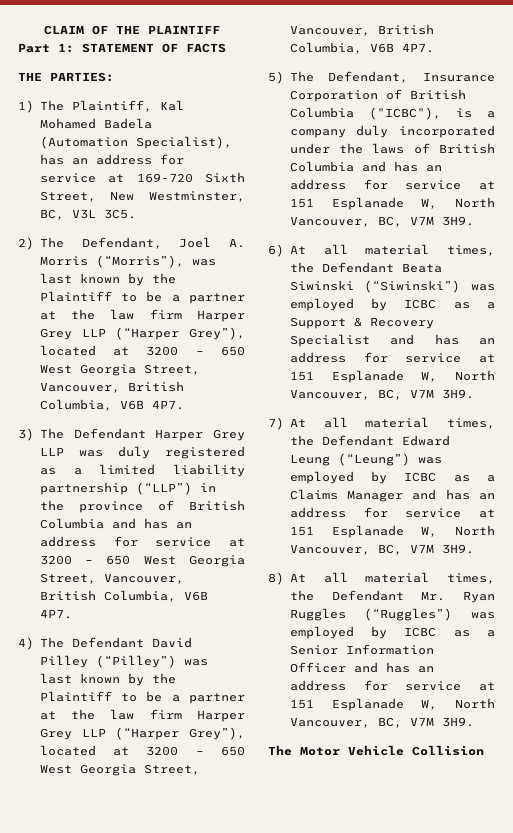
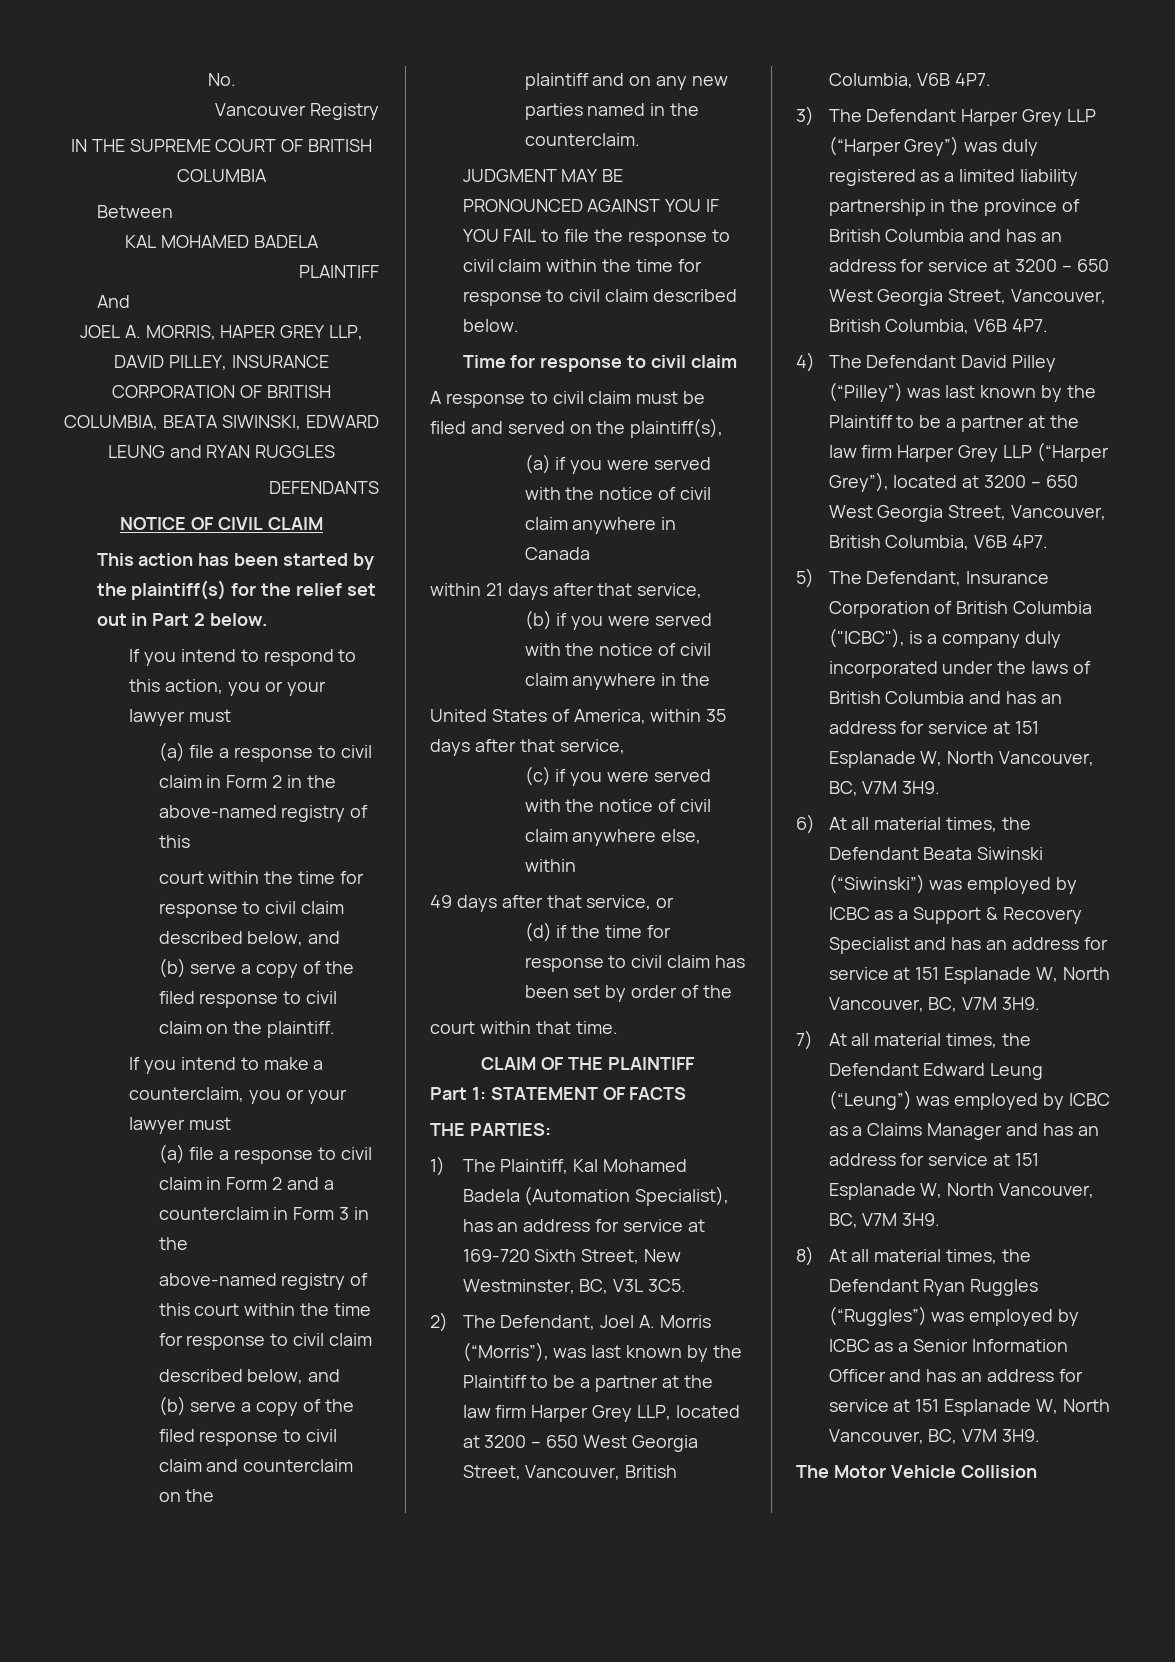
+ No.
+ Vancouver Registry
+ IN THE SUPREME COURT OF BRITISH COLUMBIA
+ Between
+ KAL MOHAMED BADELA
+ PLAINTIFF
+ And
+ JOEL A. MORRIS, HAPER GREY LLP, DAVID PILLEY, INSURANCE CORPORATION OF BRITISH COLUMBIA, BEATA SIWINSKI, EDWARD LEUNG and RYAN RUGGLES
+ DEFENDANTS
+ NOTICE OF CIVIL CLAIM
+ This action has been started by the plaintiff(s) for the relief set out in Part 2 below.
+ If you intend to respond to this action, you or your lawyer must
+ (a) file a response to civil claim in Form 2 in the above-named registry of this
+ court within the time for response to civil claim described below, and
+ (b) serve a copy of the filed response to civil claim on the plaintiff.
+ If you intend to make a counterclaim, you or your lawyer must
+ (a) file a response to civil claim in Form 2 and a counterclaim in Form 3 in the
+ above-named registry of this court within the time for response to civil claim
+ described below, and
+ (b) serve a copy of the filed response to civil claim and counterclaim on the
+ plaintiff and on any new parties named in the counterclaim.
+ JUDGMENT MAY BE PRONOUNCED AGAINST YOU IF YOU FAIL to file the response to civil claim within the time for response to civil claim described below.
+ Time for response to civil claim
+ A response to civil claim must be filed and served on the plaintiff(s),
+ (a) if you were served with the notice of civil claim anywhere in Canada
+ within 21 days after that service,
+ (b) if you were served with the notice of civil claim anywhere in the
+ United States of America, within 35 days after that service,
+ (c) if you were served with the notice of civil claim anywhere else, within
+ 49 days after that service, or
+ (d) if the time for response to civil claim has been set by order of the
+ court within that time.
- 2) The Defendant, Joel A. Morris (“Morris”), was last known by the Plaintiff to be a partner at the law firm Harper Grey LLP (“Harper Grey”), located at 3200 – 650 West Georgia Street, Vancouver, British Columbia, V6B 4P7.
+ 2) The Defendant, Joel A. Morris (“Morris”), was last known by the Plaintiff to be a partner at the law firm Harper Grey LLP, located at 3200 – 650 West Georgia Street, Vancouver, British Columbia, V6B 4P7.
- 3) The Defendant Harper Grey LLP was duly registered as a limited liability partnership (“LLP”) in the province of British Columbia and has an address for service at 3200 – 650 West Georgia Street, Vancouver, British Columbia, V6B 4P7.
+ 3) The Defendant Harper Grey LLP (“Harper Grey”) was duly registered as a limited liability partnership in the province of British Columbia and has an address for service at 3200 – 650 West Georgia Street, Vancouver, British Columbia, V6B 4P7.
- 8) At all material times, the Defendant Mr. Ryan Ruggles (“Ruggles”) was employed by ICBC as a Senior Information Officer and has an address for service at 151 Esplanade W, North Vancouver, BC, V7M 3H9.
+ 8) At all material times, the Defendant Ryan Ruggles (“Ruggles”) was employed by ICBC as a Senior Information Officer and has an address for service at 151 Esplanade W, North Vancouver, BC, V7M 3H9.

